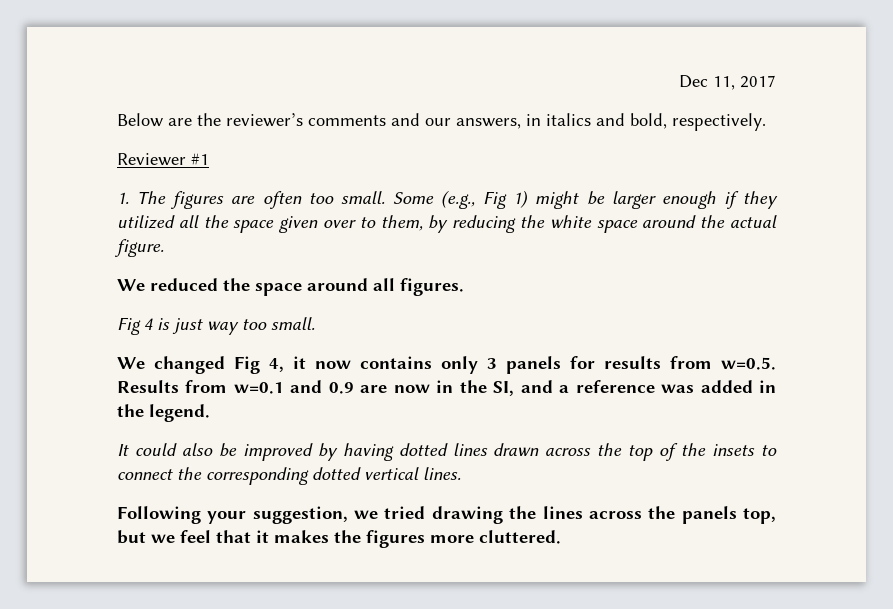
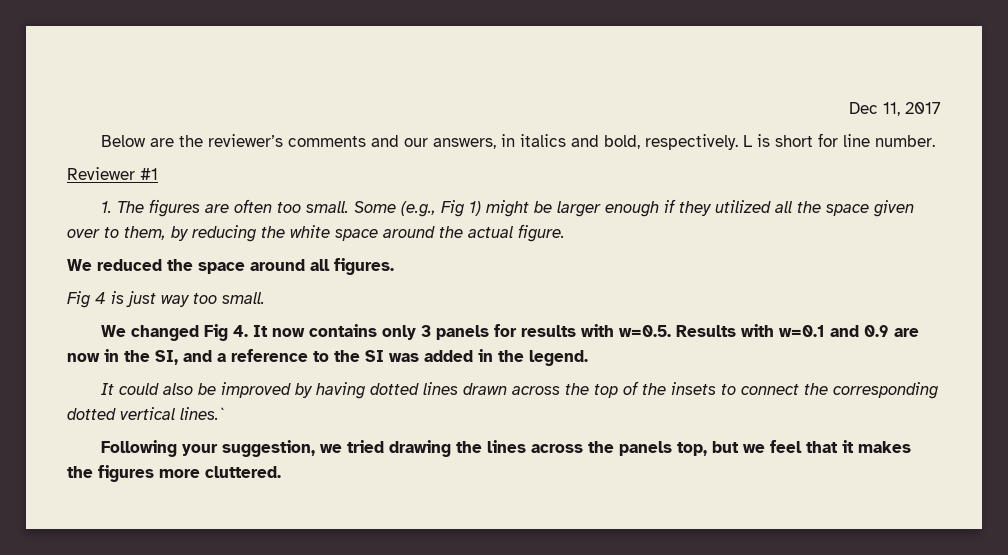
+ L is short for line number.
- We changed Fig 4, it now contains only 3 panels for results from w=0.5. Results from w=0.1 and 0.9 are now in the SI, and a reference was added in the legend.
+ We changed Fig 4. It now contains only 3 panels for results with w=0.5. Results with w=0.1 and 0.9 are now in the SI, and a reference to the SI was added in the legend.
- It could also be improved by having dotted lines drawn across the top of the insets to connect the corresponding dotted vertical lines.
+ It could also be improved by having dotted lines drawn across the top of the insets to connect the corresponding dotted vertical lines.`

